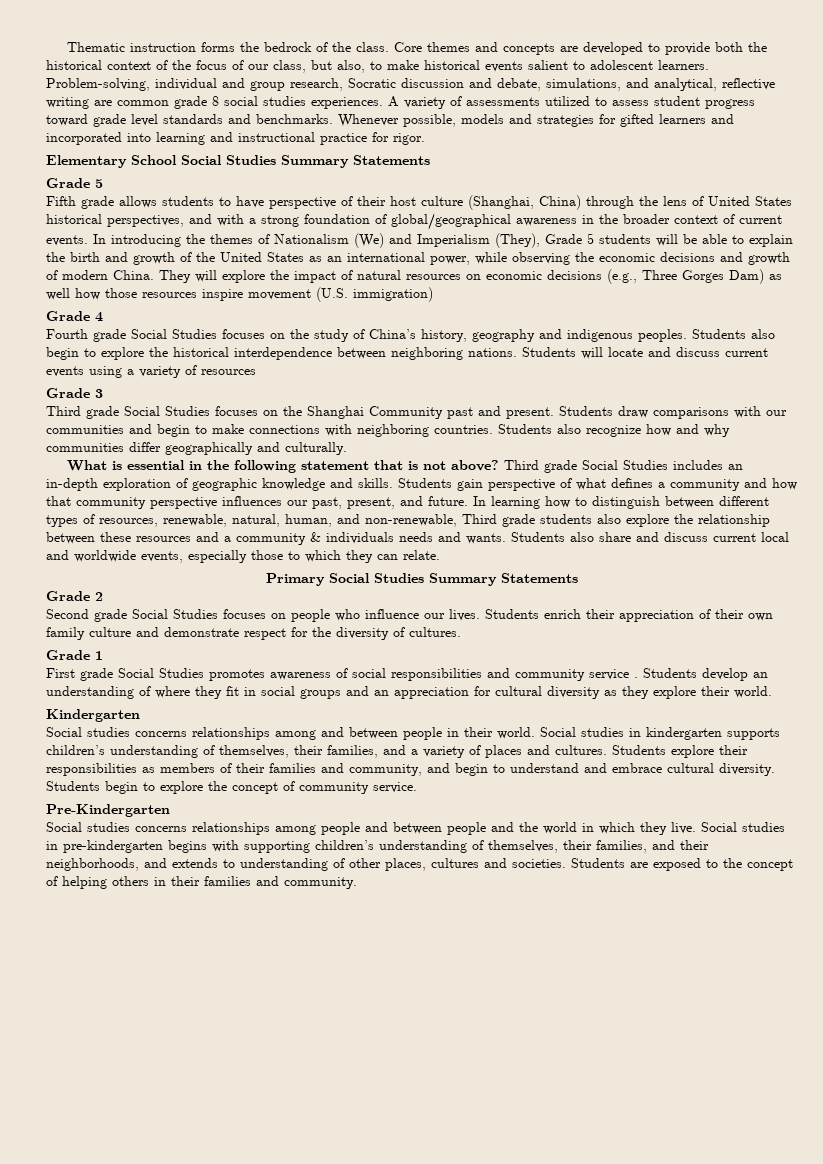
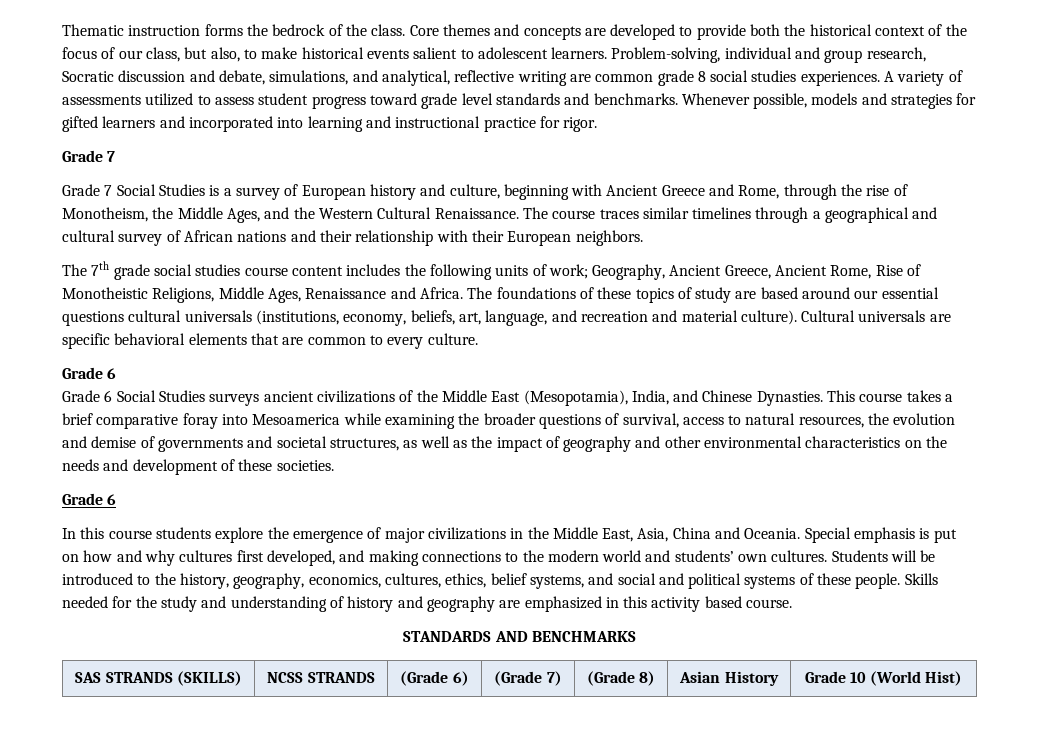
  Whenever possible, models and strategies for gifted learners and incorporated into learning and instructional practice for rigor.
- Elementary School Social Studies Summary Statements
- Grade 5
- Fifth grade allows students to have perspective of their host culture (Shanghai, China) through the lens of United States historical perspectives, and with a strong foundation of global/geographical awareness in the broader context of current events. In introducing the themes of Nationalism (We) and Imperialism (They), Grade 5 students will be able to explain the birth and growth of the United States as an international power, while observing the economic decisions and growth of modern China. They will explore the impact of natural resources on economic decisions (e.g., Three Gorges Dam) as well how those resources inspire movement (U.S. immigration)
- Grade 4
- Fourth grade Social Studies focuses on the study of China’s history, geography and indigenous peoples. Students also begin to explore the historical interdependence between neighboring nations. Students will locate and discuss current events using a variety of resources
- Grade 3
- Third grade Social Studies focuses on the Shanghai Community past and present. Students draw comparisons with our communities and begin to make connections with neighboring countries. Students also recognize how and why communities differ geographically and culturally.
- What is essential in the following statement that is not above? Third grade Social Studies includes an in-depth exploration of geographic knowledge and skills. Students gain perspective of what defines a community and how that community perspective influences our past, present, and future. In learning how to distinguish between different types of resources, renewable, natural, human, and non-renewable, Third grade students also explore the relationship between these resources and a community & individuals needs and wants. Students also share and discuss current local and worldwide events, especially those to which they can relate.
- Primary Social Studies Summary Statements
- Grade 2
- Second grade Social Studies focuses on people who influence our lives. Students enrich their appreciation of their own family culture and demonstrate respect for the diversity of cultures.
- Grade 1
- First grade Social Studies promotes awareness of social responsibilities and community service . Students develop an understanding of where they fit in social groups and an appreciation for cultural diversity as they explore their world.
- Kindergarten
- Social studies concerns relationships among and between people in their world. Social studies in kindergarten supports children’s understanding of themselves, their families, and a variety of places and cultures. Students explore their responsibilities as members of their families and community, and begin to understand and embrace cultural diversity. Students begin to explore the concept of community service.
- Pre-Kindergarten
- Social studies concerns relationships among people and between people and the world in which they live. Social studies in pre-kindergarten begins with supporting children’s understanding of themselves, their families, and their neighborhoods, and extends to understanding of other places, cultures and societies. Students are exposed to the concept of helping others in their families and community.
+ Grade 7
+ Grade 7 Social Studies is a survey of European history and culture, beginning with Ancient Greece and Rome, through the rise of Monotheism, the Middle Ages, and the Western Cultural Renaissance. The course traces similar timelines through a geographical and cultural survey of African nations and their relationship with their European neighbors.
+ The 7th grade social studies course content includes the following units of work; Geography, Ancient Greece, Ancient Rome, Rise of Monotheistic Religions, Middle Ages, Renaissance and Africa. The foundations of these topics of study are based around our essential questions cultural universals (institutions, economy, beliefs, art, language, and recreation and material culture). Cultural universals are specific behavioral elements that are common to every culture.
+ Grade 6
+ Grade 6 Social Studies surveys ancient civilizations of the Middle East (Mesopotamia), India, and Chinese Dynasties. This course takes a brief comparative foray into Mesoamerica while examining the broader questions of survival, access to natural resources, the evolution and demise of governments and societal structures, as well as the impact of geography and other environmental characteristics on the needs and development of these societies.
+ Grade 6
+ In this course students explore the emergence of major civilizations in the Middle East, Asia, China and Oceania. Special emphasis is put on how and why cultures first developed, and making connections to the modern world and students’ own cultures. Students will be introduced to the history, geography, economics, cultures, ethics, belief systems, and social and political systems of these people. Skills needed for the study and understanding of history and geography are emphasized in this activity based course.
+ STANDARDS AND BENCHMARKS
+ SAS STRANDS (SKILLS) | NCSS STRANDS | (Grade 6) | (Grade 7) | (Grade 8) | Asian History | Grade 10 (World Hist)

